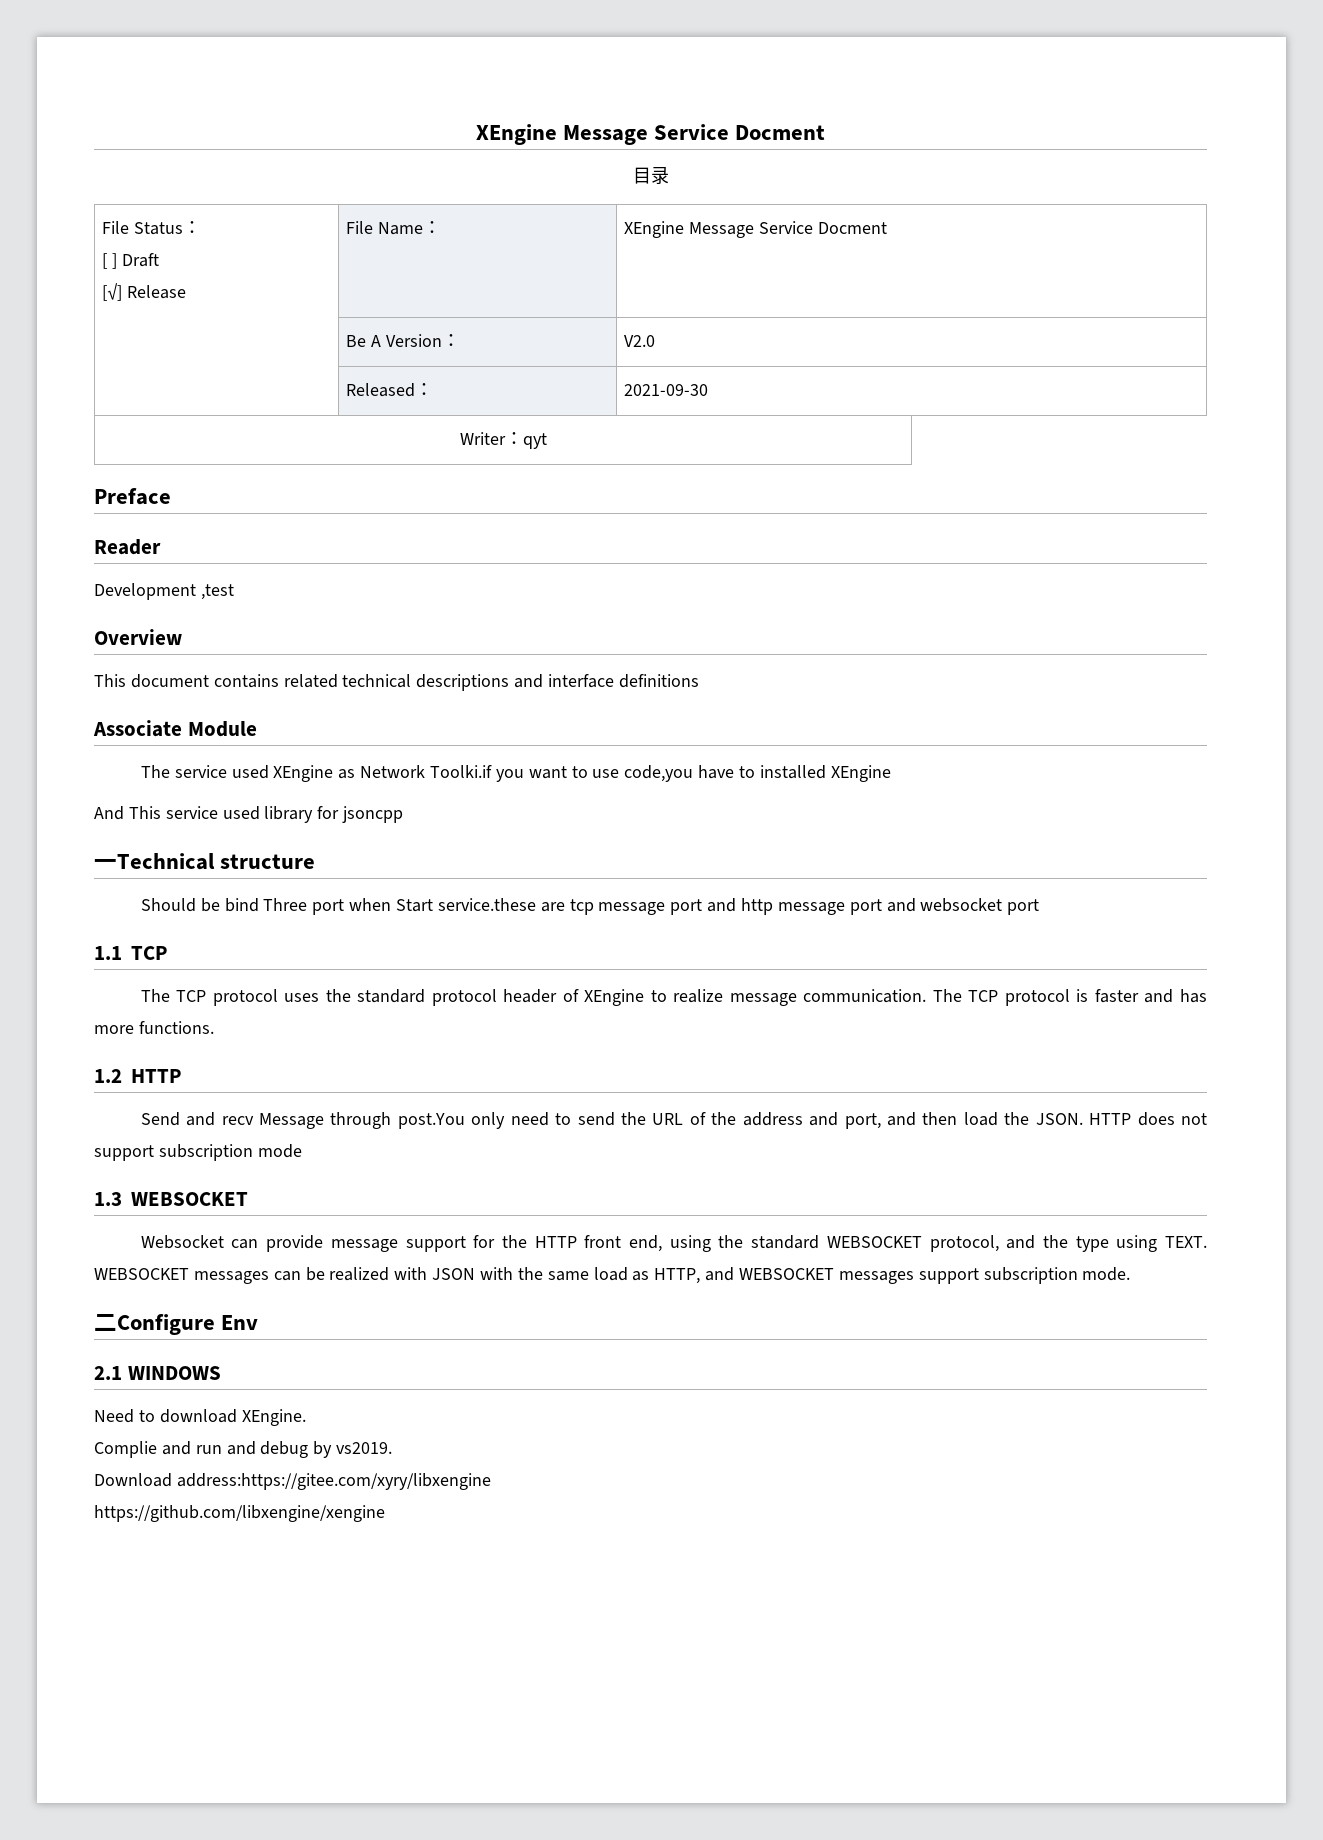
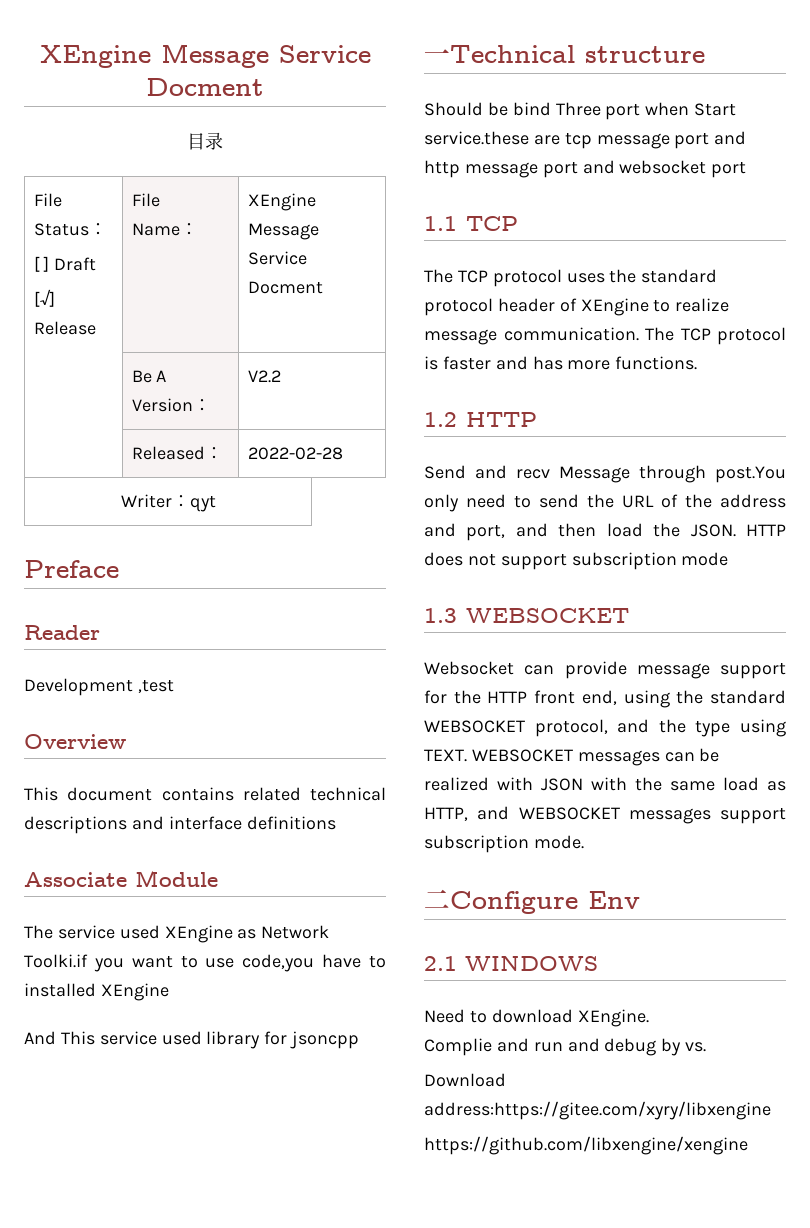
- | Be A Version： | V2.0
+ | Be A Version： | V2.2
- | Released： | 2021-09-30
+ | Released： | 2022-02-28
- Complie and run and debug by vs2019.
+ Complie and run and debug by vs.

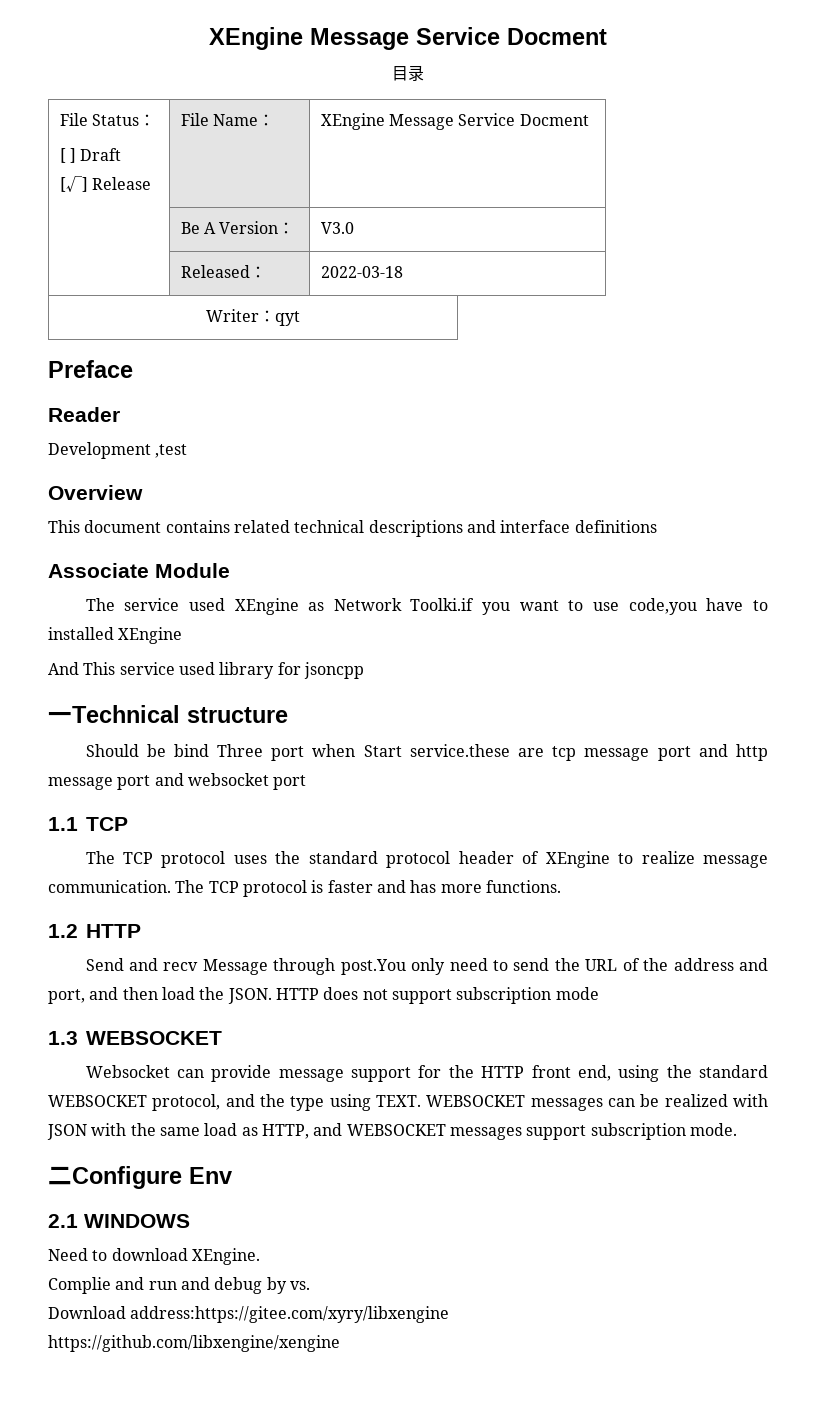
- | Be A Version： | V2.2
+ | Be A Version： | V3.0
- | Released： | 2022-02-28
+ | Released： | 2022-03-18

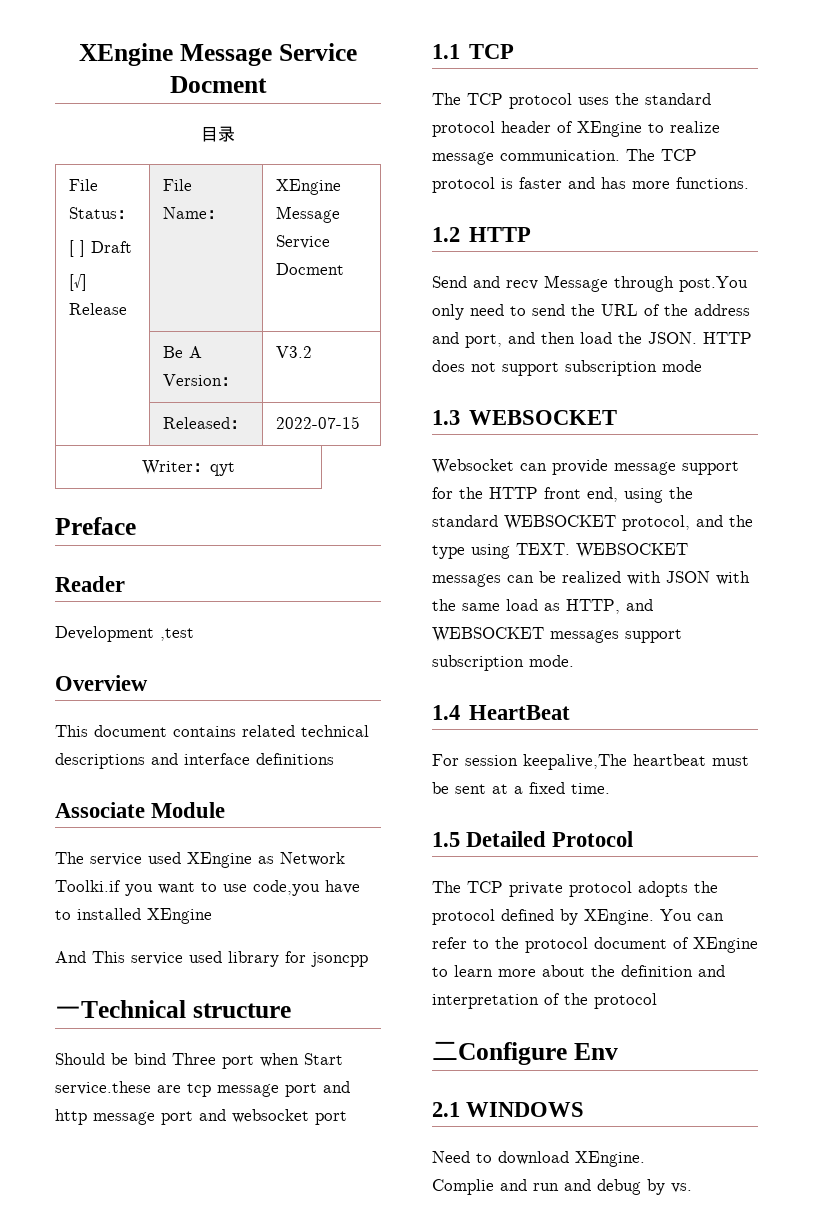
- | Be A Version： | V3.0
+ | Be A Version： | V3.2
- | Released： | 2022-03-18
+ | Released： | 2022-07-15
+ 1.4 HeartBeat
+ For session keepalive,The heartbeat must be sent at a fixed time.
+ 1.5 Detailed Protocol
+ The TCP private protocol adopts the protocol defined by XEngine. You can refer to the protocol document of XEngine to learn more about the definition and interpretation of the protocol
- Download address:https://gitee.com/xyry/libxengine
- https://github.com/libxengine/xengine

